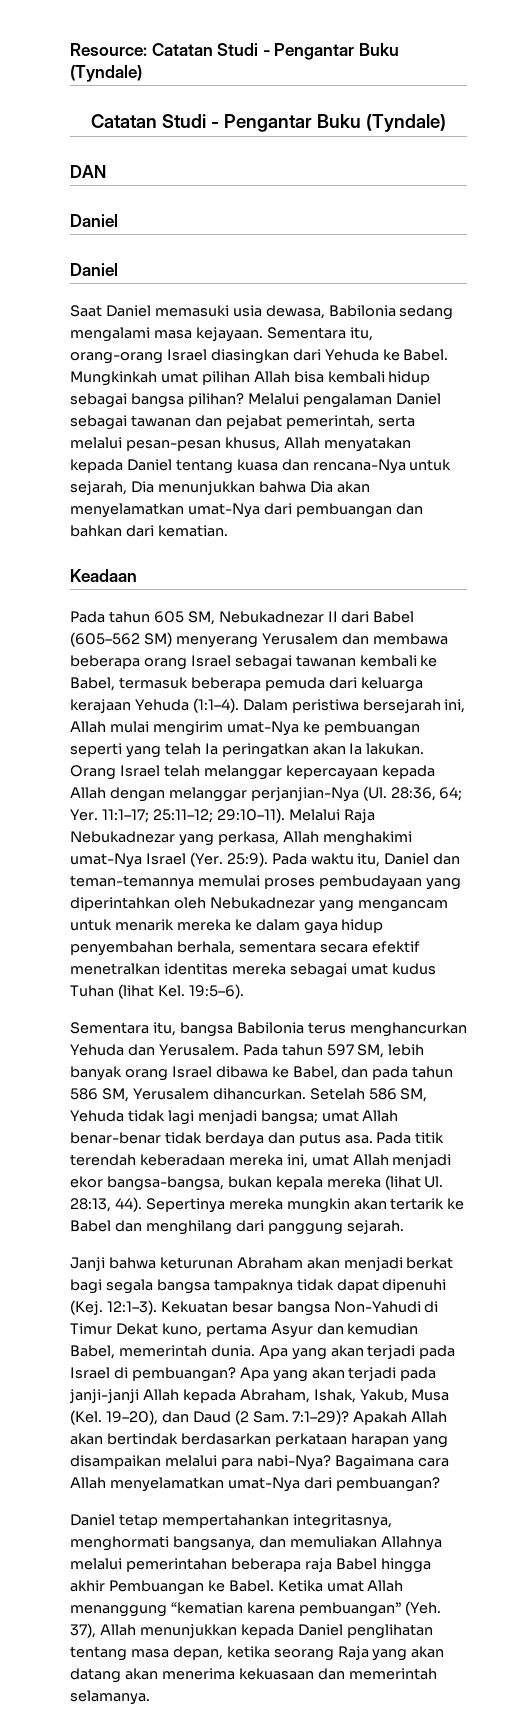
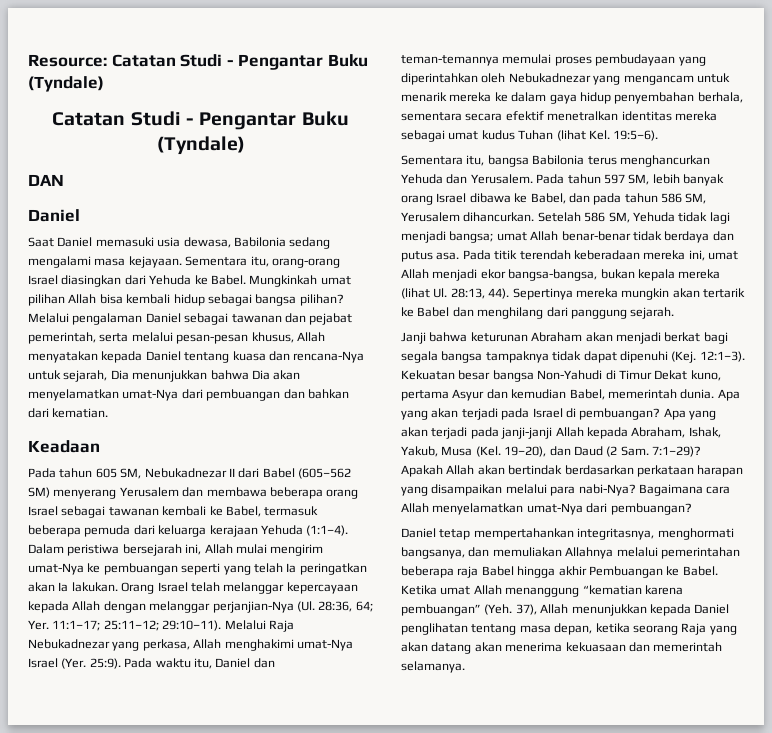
  DAN
- Daniel

